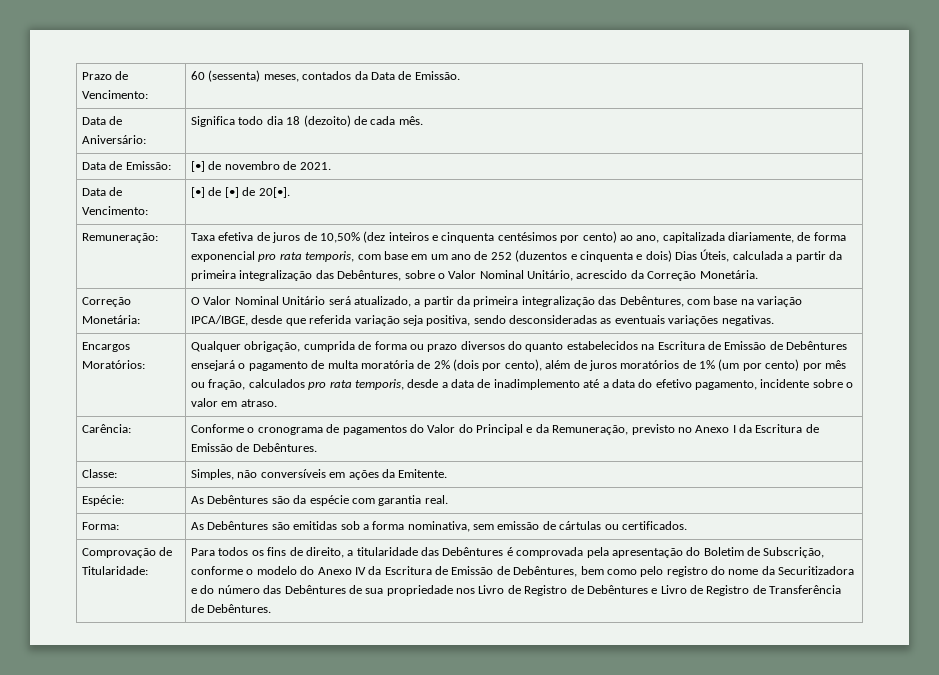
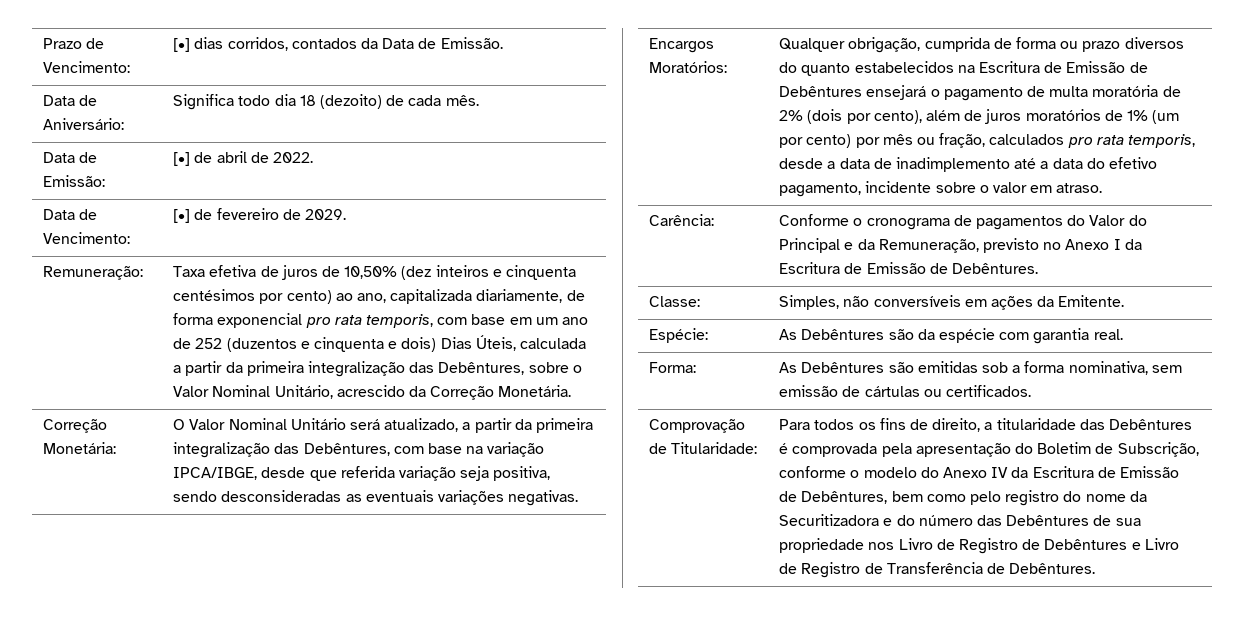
- Prazo de Vencimento: | 60 (sessenta) meses, contados da Data de Emissão.
+ Prazo de Vencimento: | [•] dias corridos, contados da Data de Emissão.
- Data de Emissão: | [•] de novembro de 2021.
+ Data de Emissão: | [•] de abril de 2022.
- Data de Vencimento: | [•] de [•] de 20[•].
+ Data de Vencimento: | [•] de fevereiro de 2029.

